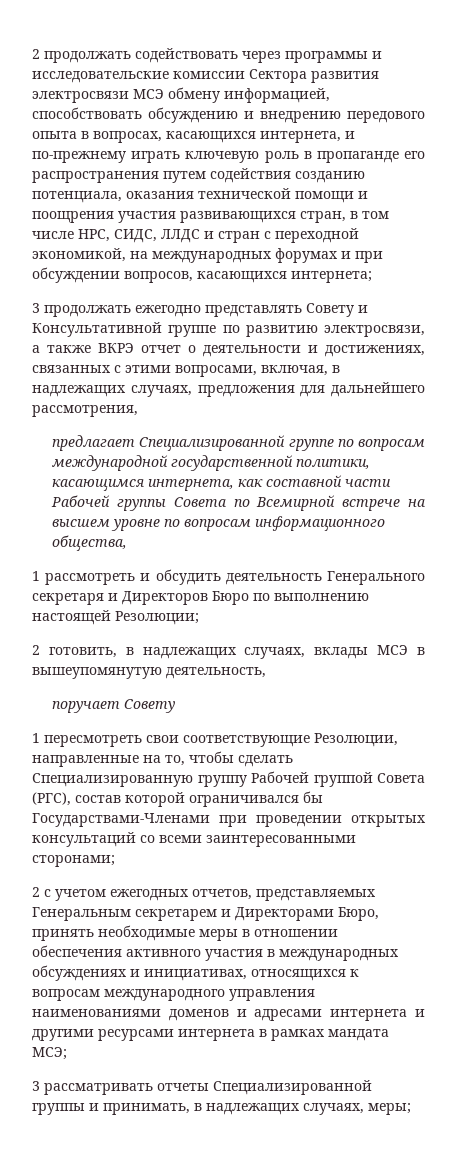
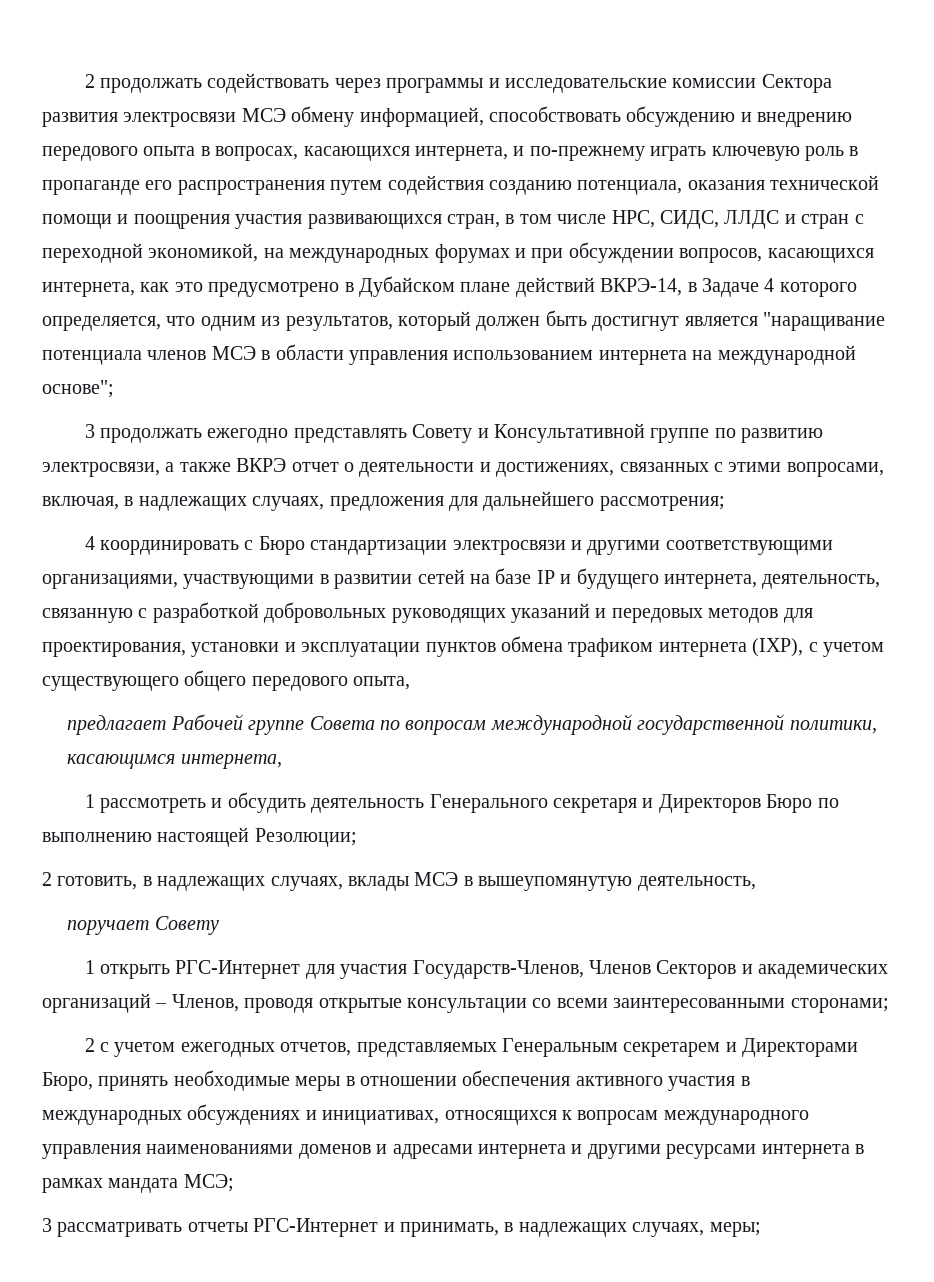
- 2 продолжать содействовать через программы и исследовательские комиссии Сектора развития электросвязи МСЭ обмену информацией, способствовать обсуждению и внедрению передового опыта в вопросах, касающихся интернета, и по-прежнему играть ключевую роль в пропаганде его распространения путем содействия созданию потенциала, оказания технической помощи и поощрения участия развивающихся стран, в том числе НРС, СИДС, ЛЛДС и стран с переходной экономикой, на международных форумах и при обсуждении вопросов, касающихся интернета;
+ 2 продолжать содействовать через программы и исследовательские комиссии Сектора развития электросвязи МСЭ обмену информацией, способствовать обсуждению и внедрению передового опыта в вопросах, касающихся интернета, и по-прежнему играть ключевую роль в пропаганде его распространения путем содействия созданию потенциала, оказания технической помощи и поощрения участия развивающихся стран, в том числе НРС, СИДС, ЛЛДС и стран с переходной экономикой, на международных форумах и при обсуждении вопросов, касающихся интернета, как это предусмотрено в Дубайском плане действий ВКРЭ-14, в Задаче 4 которого определяется, что одним из результатов, который должен быть достигнут является "наращивание потенциала членов МСЭ в области управления использованием интернета на международной основе";
- 3 продолжать ежегодно представлять Совету и Консультативной группе по развитию электросвязи, а также ВКРЭ отчет о деятельности и достижениях, связанных с этими вопросами, включая, в надлежащих случаях, предложения для дальнейшего рассмотрения,
- предлагает Специализированной группе по вопросам международной государственной политики, касающимся интернета, как составной части Рабочей группы Совета по Всемирной встрече на высшем уровне по вопросам информационного общества,
+ 3 продолжать ежегодно представлять Совету и Консультативной группе по развитию электросвязи, а также ВКРЭ отчет о деятельности и достижениях, связанных с этими вопросами, включая, в надлежащих случаях, предложения для дальнейшего рассмотрения;
+ 4 координировать с Бюро стандартизации электросвязи и другими соответствующими организациями, участвующими в развитии сетей на базе IP и будущего интернета, деятельность, связанную с разработкой добровольных руководящих указаний и передовых методов для проектирования, установки и эксплуатации пунктов обмена трафиком интернета (IXP), с учетом существующего общего передового опыта,
+ предлагает Рабочей группе Совета по вопросам международной государственной политики, касающимся интернета,
- 1 пересмотреть свои соответствующие Резолюции, направленные на то, чтобы сделать Специализированную группу Рабочей группой Совета (РГС), состав которой ограничивался бы Государствами-Членами при проведении открытых консультаций со всеми заинтересованными сторонами;
+ 1 открыть РГС-Интернет для участия Государств-Членов, Членов Секторов и академических организаций – Членов, проводя открытые консультации со всеми заинтересованными сторонами;
- 3 рассматривать отчеты Специализированной группы и принимать, в надлежащих случаях, меры;
+ 3 рассматривать отчеты РГС-Интернет и принимать, в надлежащих случаях, меры;

